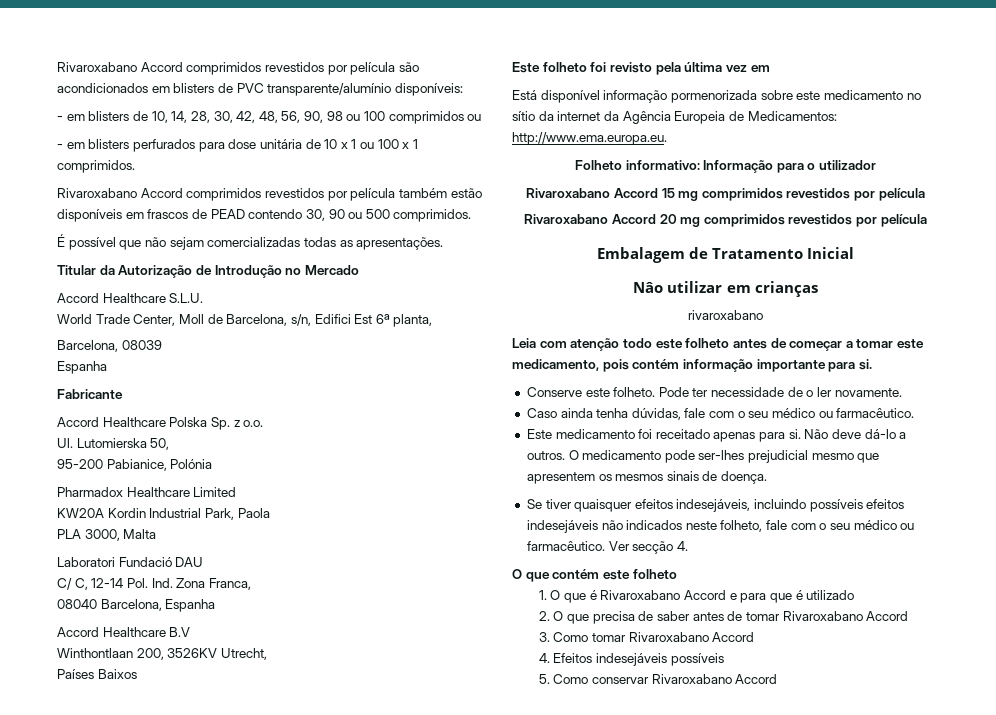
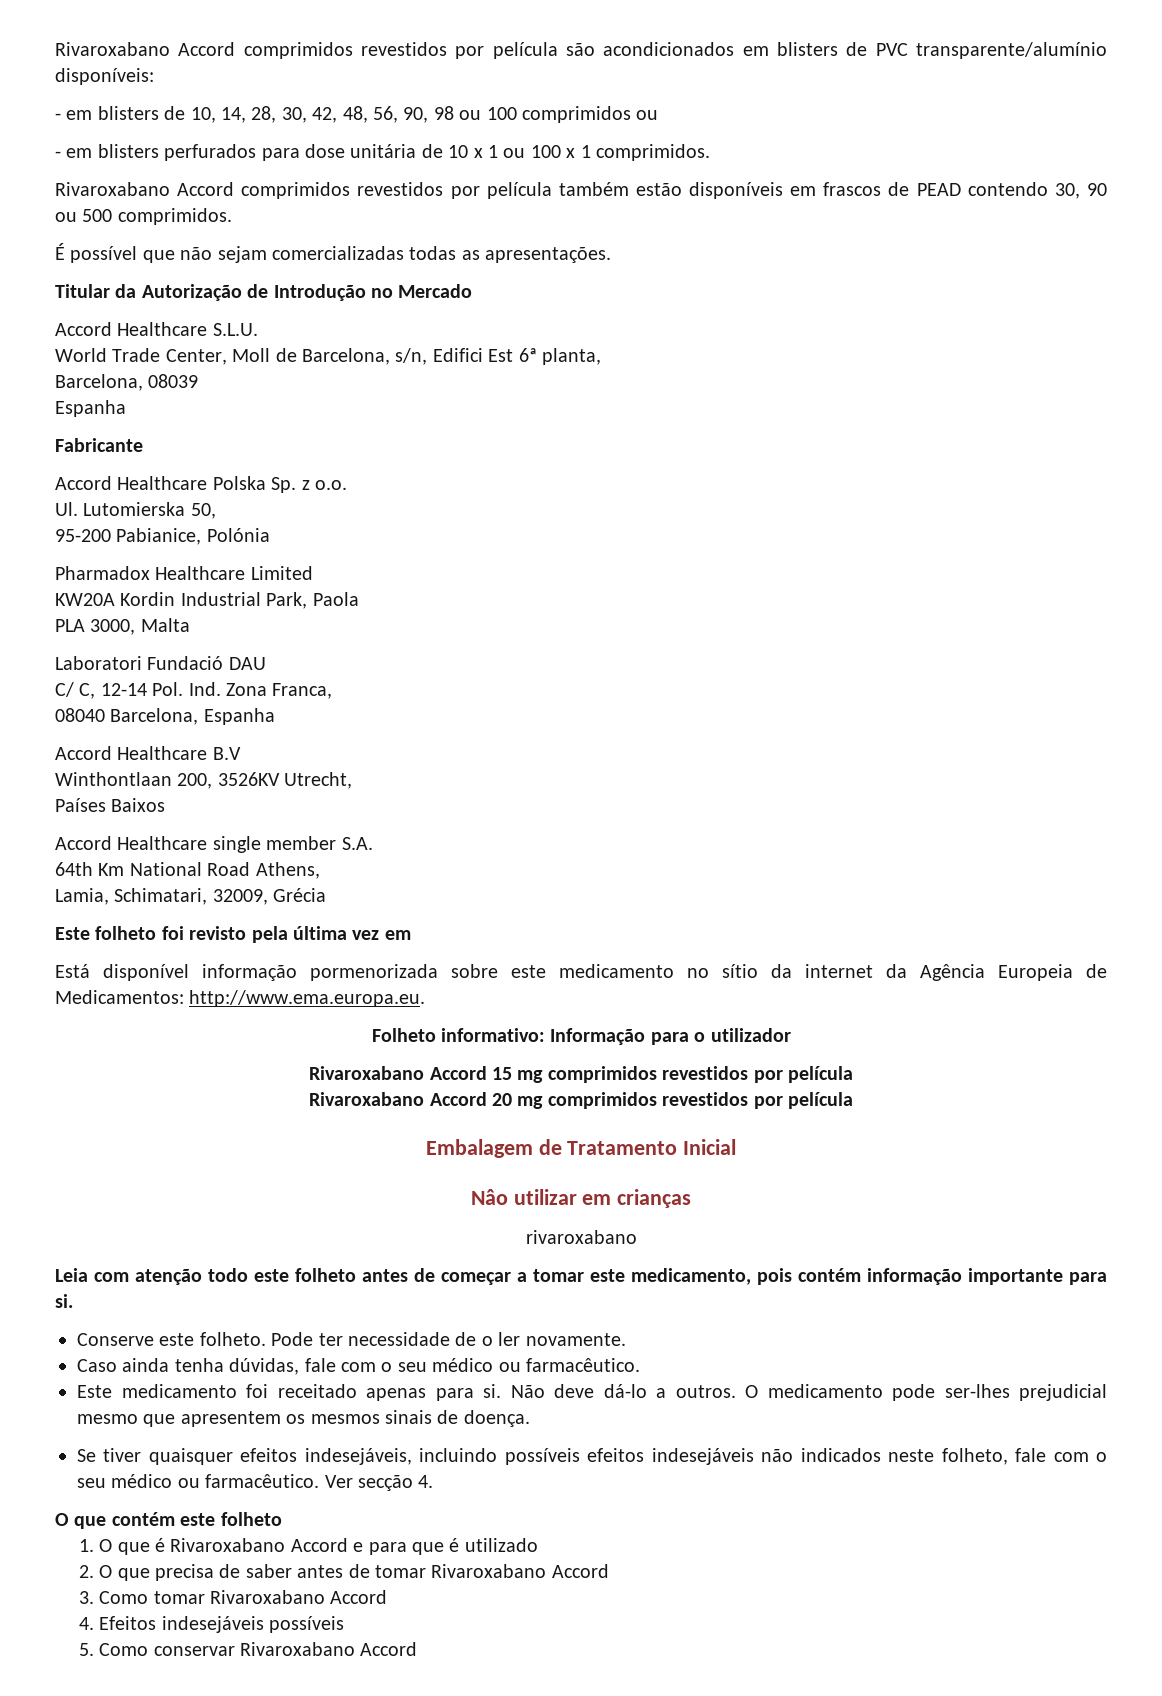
+ Accord Healthcare single member S.A.
+ 64th Km National Road Athens,
+ Lamia, Schimatari, 32009, Grécia

